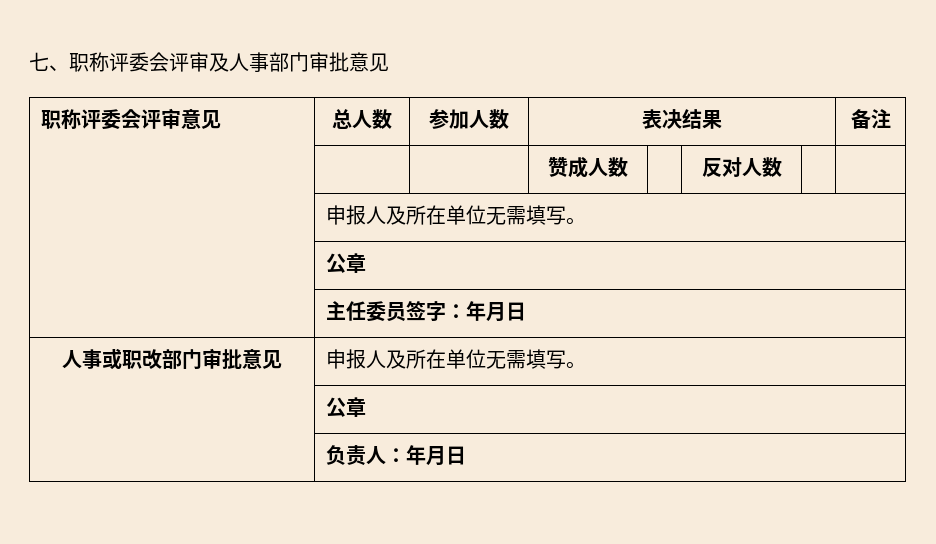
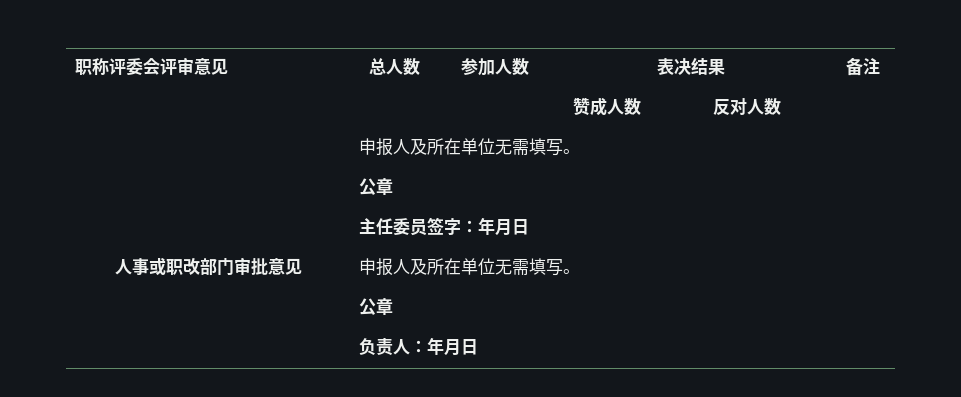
- 七、职称评委会评审及人事部门审批意见

